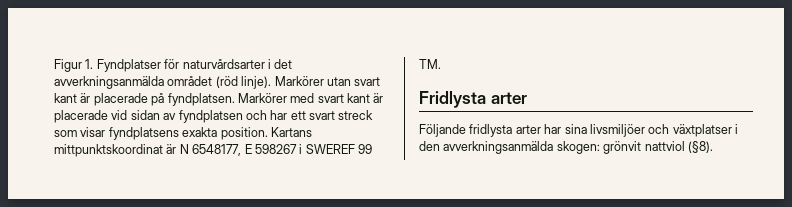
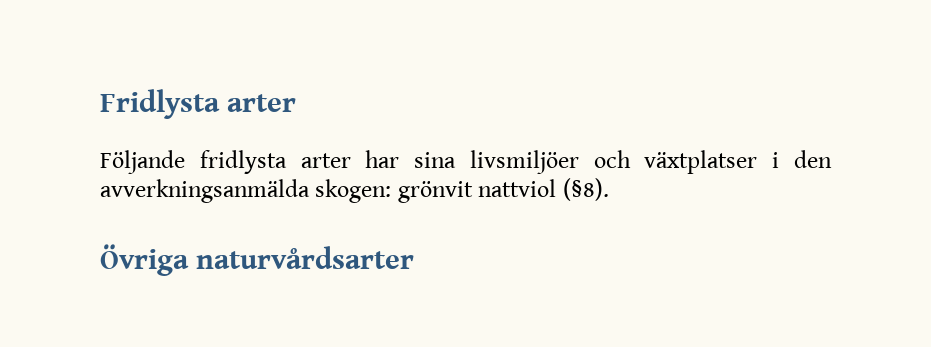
- Figur 1. Fyndplatser för naturvårdsarter i det avverkningsanmälda området (röd linje). Markörer utan svart kant är placerade på fyndplatsen. Markörer med svart kant är placerade vid sidan av fyndplatsen och har ett svart streck som visar fyndplatsens exakta position. Kartans mittpunktskoordinat är N 6548177, E 598267 i SWEREF 99 TM.
+ Övriga naturvårdsarter

